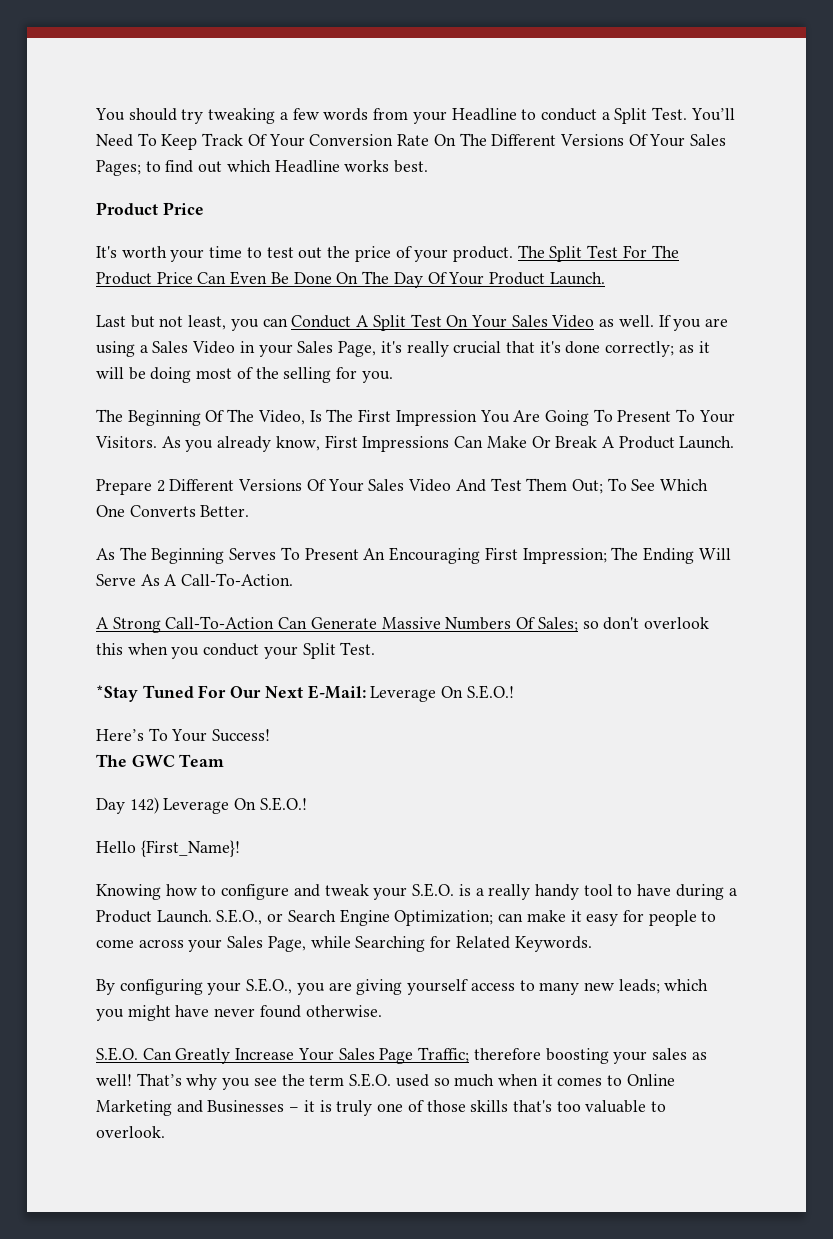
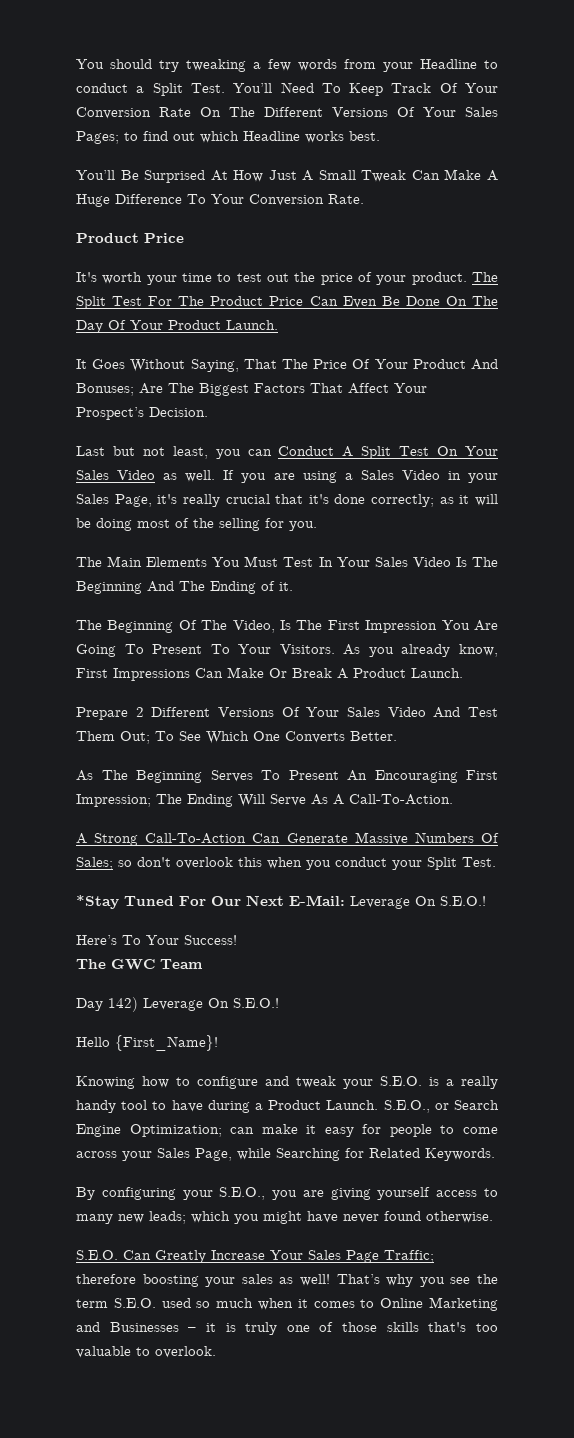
+ You’ll Be Surprised At How Just A Small Tweak Can Make A Huge Difference To Your Conversion Rate.
+ It Goes Without Saying, That The Price Of Your Product And Bonuses; Are The Biggest Factors That Affect Your Prospect’s Decision.
+ The Main Elements You Must Test In Your Sales Video Is The Beginning And The Ending of it.

